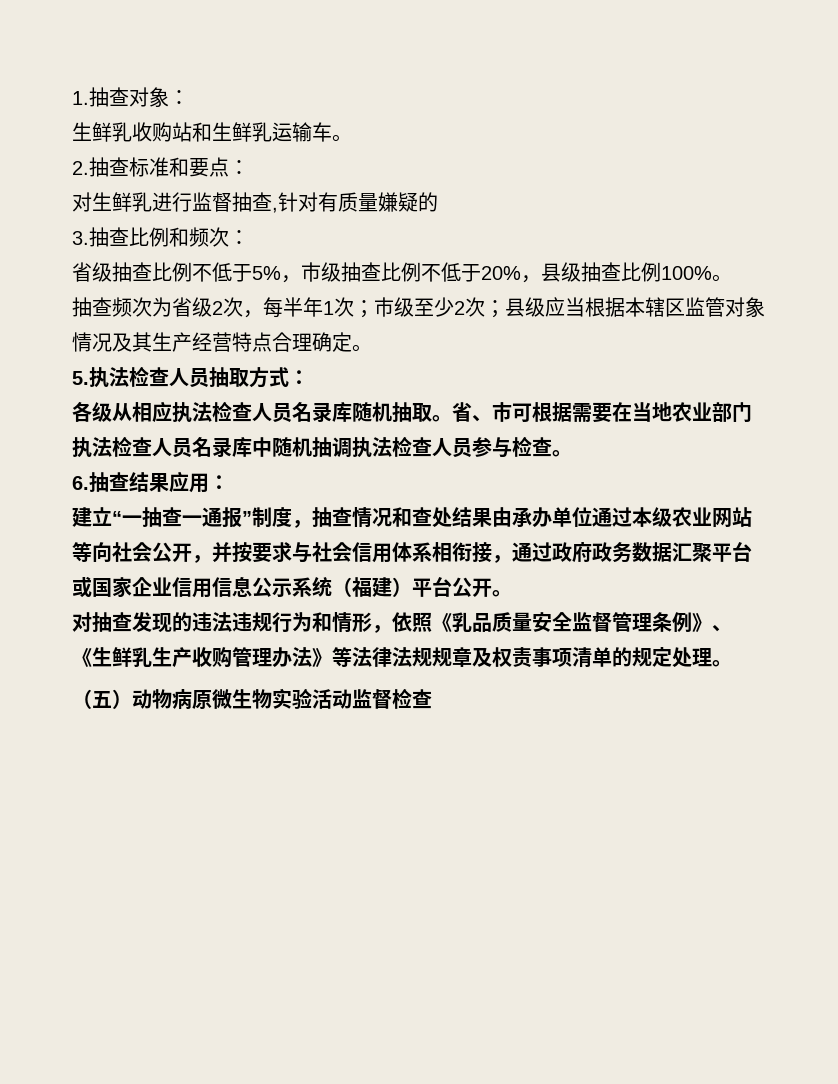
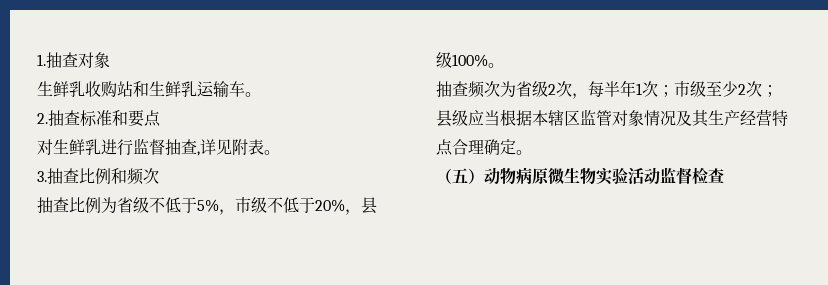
- 1.抽查对象：
+ 1.抽查对象
- 2.抽查标准和要点：
+ 2.抽查标准和要点
- 对生鲜乳进行监督抽查,针对有质量嫌疑的
+ 对生鲜乳进行监督抽查,详见附表。
- 3.抽查比例和频次：
- 省级抽查比例不低于5%，市级抽查比例不低于20%，县级抽查比例100%。
+ 3.抽查比例和频次
+ 抽查比例为省级不低于5%，市级不低于20%，县级100%。
- 5.执法检查人员抽取方式：
- 各级从相应执法检查人员名录库随机抽取。省、市可根据需要在当地农业部门执法检查人员名录库中随机抽调执法检查人员参与检查。
- 6.抽查结果应用：
- 建立“一抽查一通报”制度，抽查情况和查处结果由承办单位通过本级农业网站等向社会公开，并按要求与社会信用体系相衔接，通过政府政务数据汇聚平台或国家企业信用信息公示系统（福建）平台公开。
- 对抽查发现的违法违规行为和情形，依照《乳品质量安全监督管理条例》、《生鲜乳生产收购管理办法》等法律法规规章及权责事项清单的规定处理。

